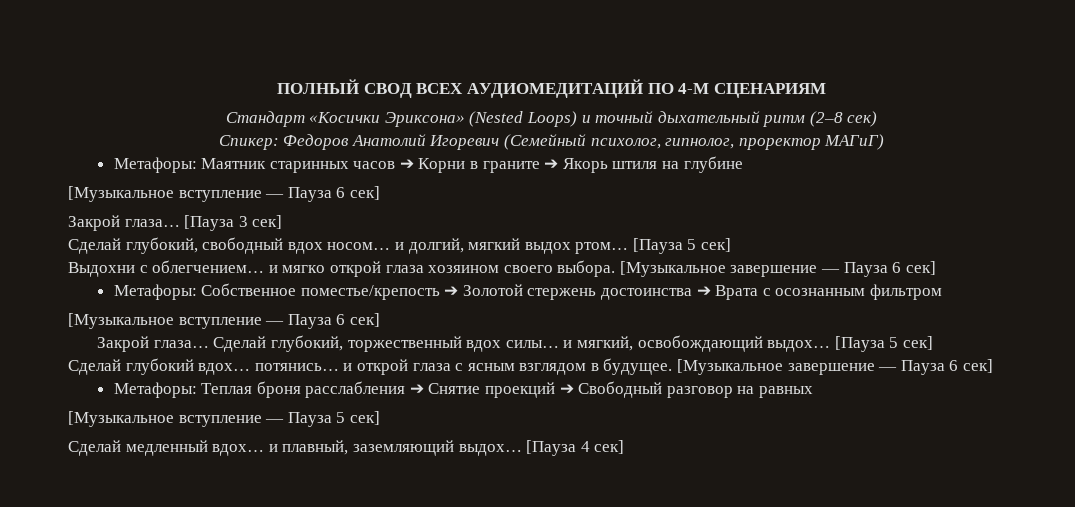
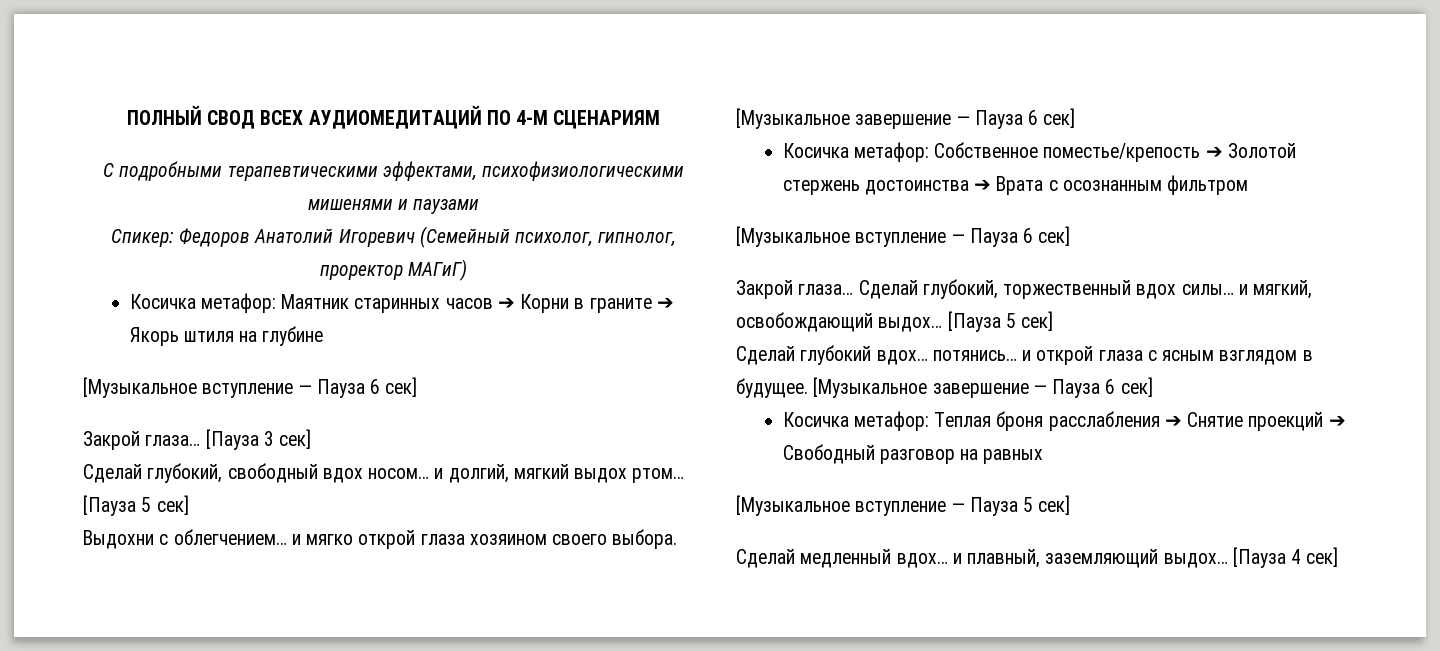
- Стандарт «Косички Эриксона» (Nested Loops) и точный дыхательный ритм (2–8 сек)
+ С подробными терапевтическими эффектами, психофизиологическими мишенями и паузами
- Метафоры: Маятник старинных часов ➔ Корни в граните ➔ Якорь штиля на глубине
+ Косичка метафор: Маятник старинных часов ➔ Корни в граните ➔ Якорь штиля на глубине
- Метафоры: Собственное поместье/крепость ➔ Золотой стержень достоинства ➔ Врата с осознанным фильтром
+ Косичка метафор: Собственное поместье/крепость ➔ Золотой стержень достоинства ➔ Врата с осознанным фильтром
- Метафоры: Теплая броня расслабления ➔ Снятие проекций ➔ Свободный разговор на равных
+ Косичка метафор: Теплая броня расслабления ➔ Снятие проекций ➔ Свободный разговор на равных

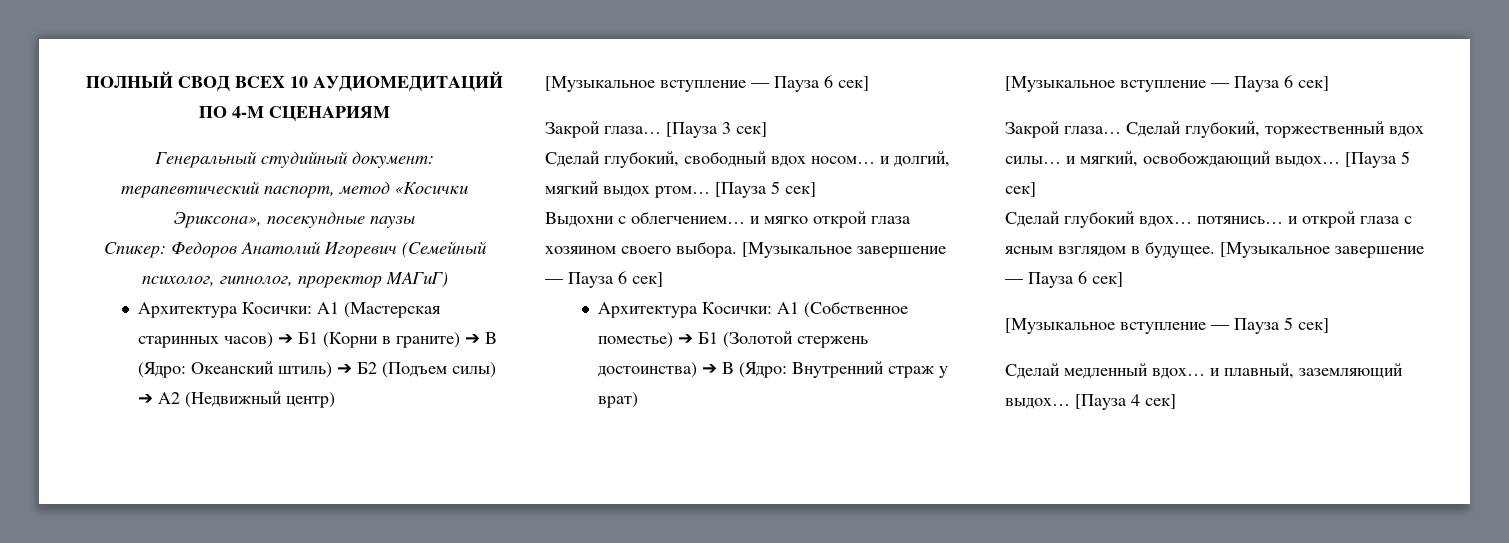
- ПОЛНЫЙ СВОД ВСЕХ АУДИОМЕДИТАЦИЙ ПО 4-М СЦЕНАРИЯМ
+ ПОЛНЫЙ СВОД ВСЕХ 10 АУДИОМЕДИТАЦИЙ ПО 4-М СЦЕНАРИЯМ
- С подробными терапевтическими эффектами, психофизиологическими мишенями и паузами
+ Генеральный студийный документ: терапевтический паспорт, метод «Косички Эриксона», посекундные паузы
- Косичка метафор: Маятник старинных часов ➔ Корни в граните ➔ Якорь штиля на глубине
+ Архитектура Косички: А1 (Мастерская старинных часов) ➔ Б1 (Корни в граните) ➔ В (Ядро: Океанский штиль) ➔ Б2 (Подъем силы) ➔ А2 (Недвижный центр)
- Косичка метафор: Собственное поместье/крепость ➔ Золотой стержень достоинства ➔ Врата с осознанным фильтром
+ Архитектура Косички: А1 (Собственное поместье) ➔ Б1 (Золотой стержень достоинства) ➔ В (Ядро: Внутренний страж у врат)
- Косичка метафор: Теплая броня расслабления ➔ Снятие проекций ➔ Свободный разговор на равных

